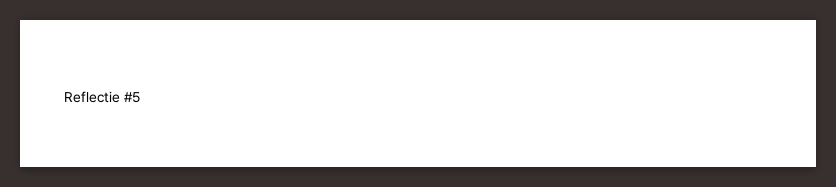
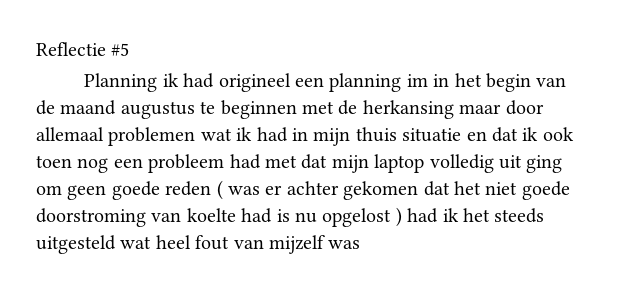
+ Planning ik had origineel een planning im in het begin van de maand augustus te beginnen met de herkansing maar door allemaal problemen wat ik had in mijn thuis situatie en dat ik ook toen nog een probleem had met dat mijn laptop volledig uit ging om geen goede reden ( was er achter gekomen dat het niet goede doorstroming van koelte had is nu opgelost ) had ik het steeds uitgesteld wat heel fout van mijzelf was

